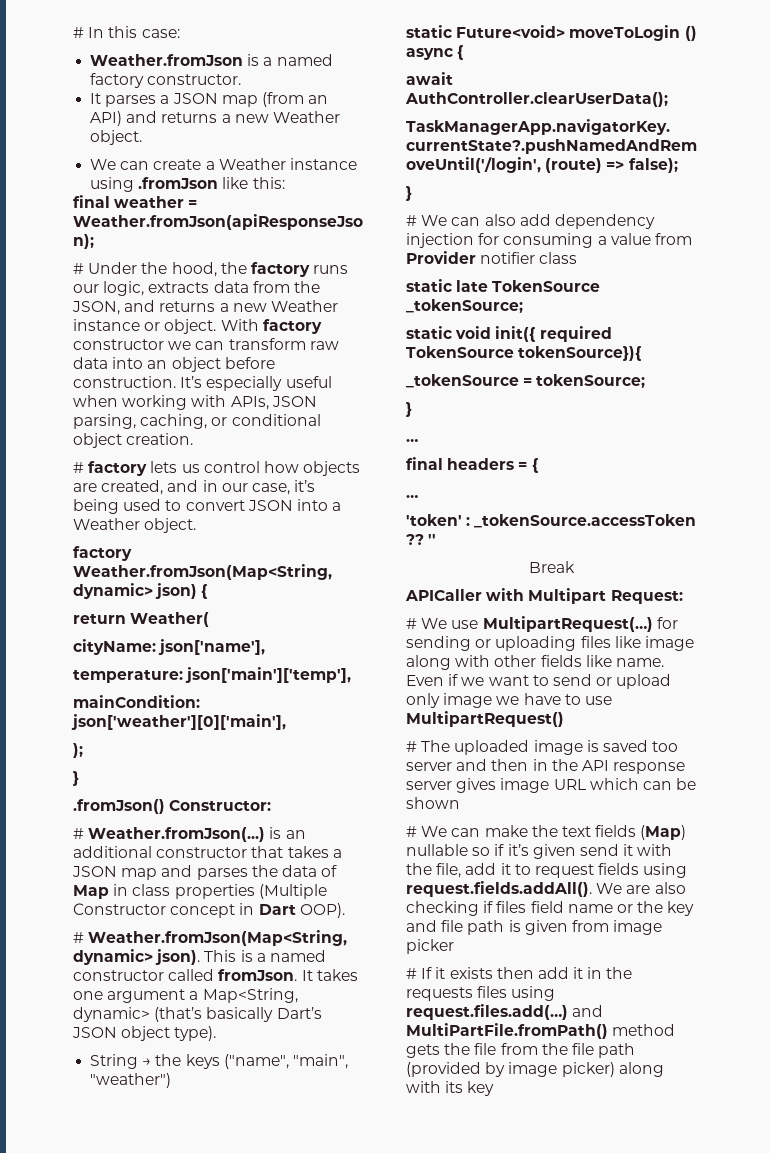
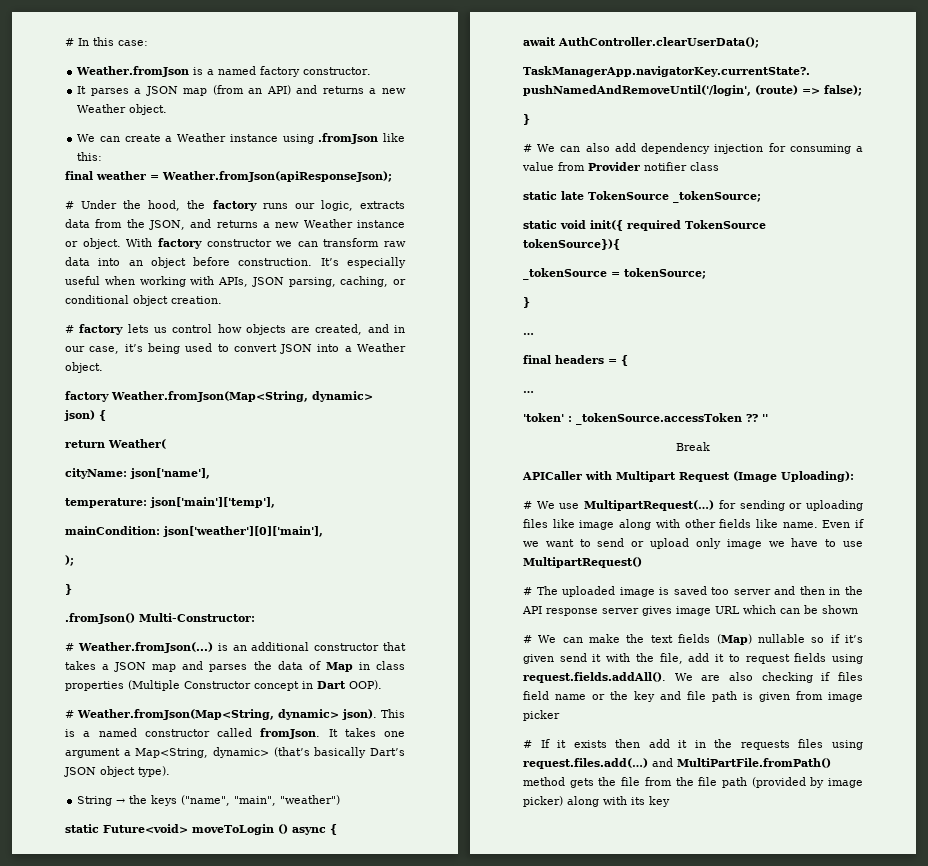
- .fromJson() Constructor:
+ .fromJson() Multi-Constructor:
- APICaller with Multipart Request:
+ APICaller with Multipart Request (Image Uploading):

